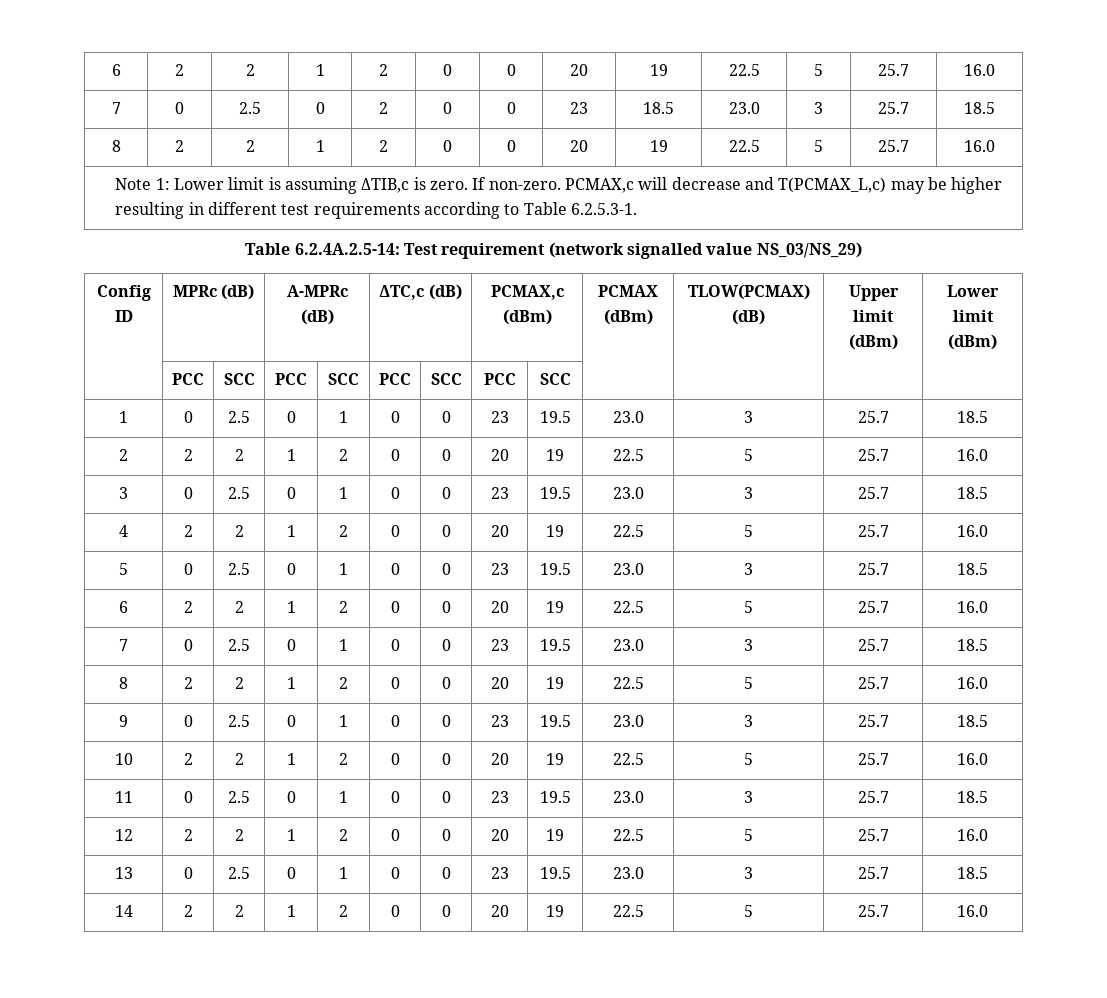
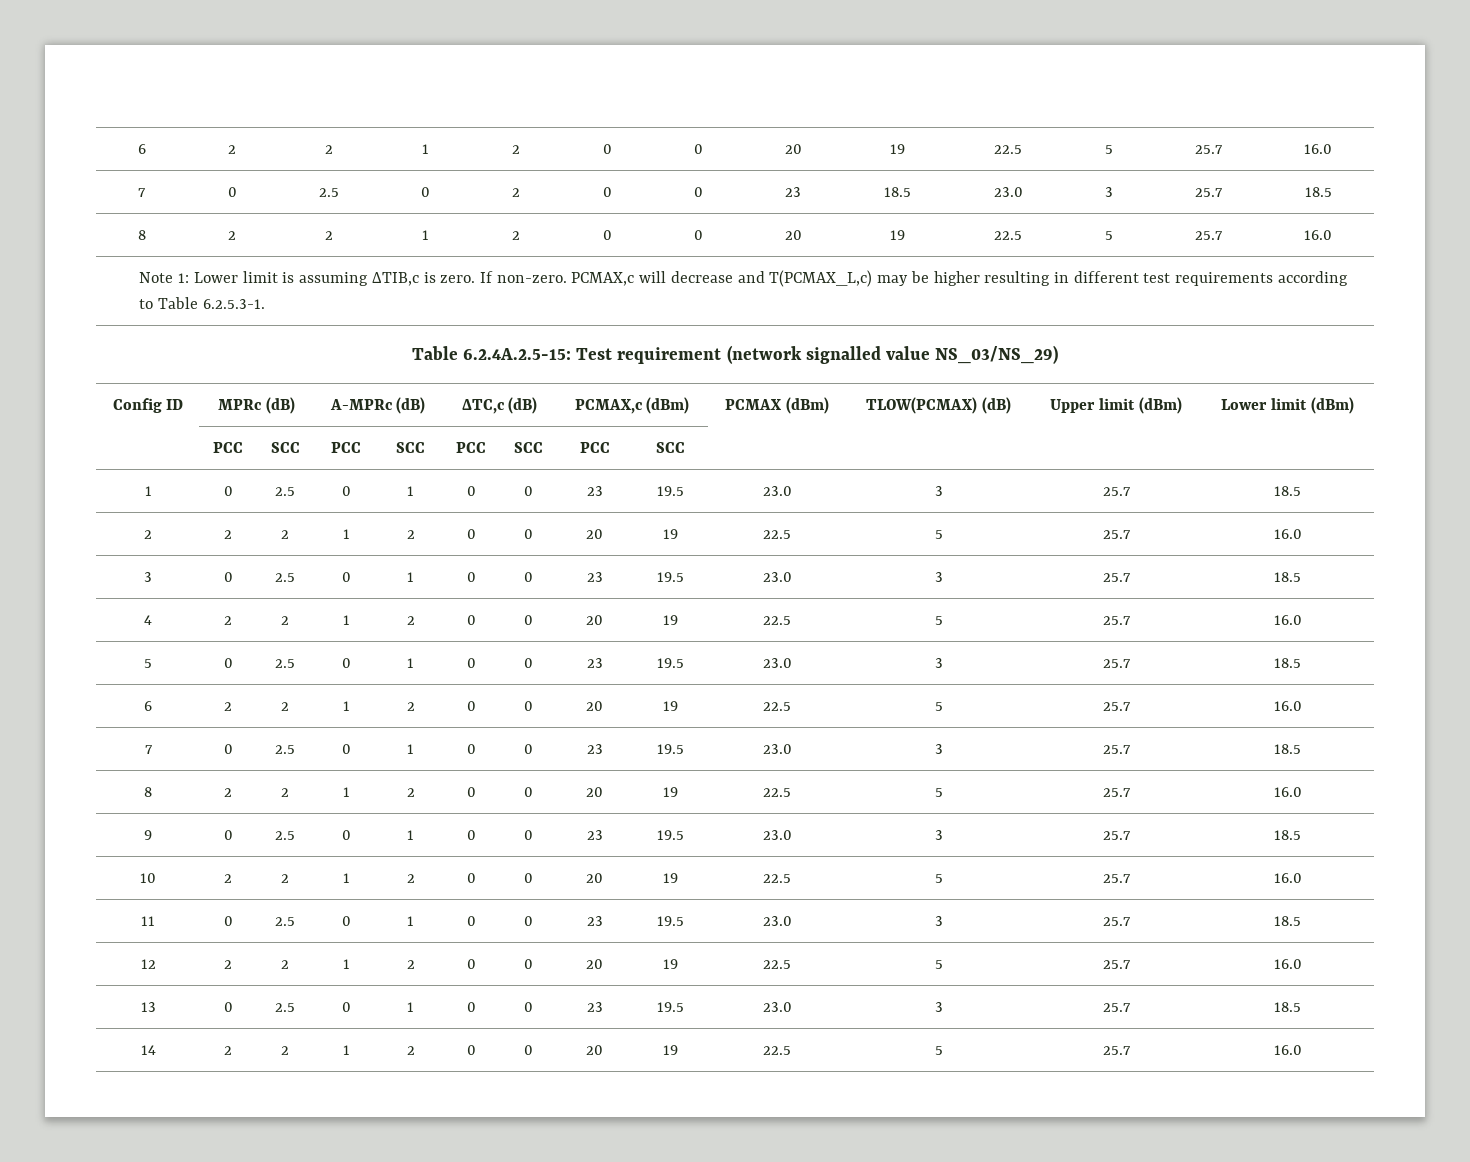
- Table 6.2.4A.2.5-14: Test requirement (network signalled value NS_03/NS_29)
+ Table 6.2.4A.2.5-15: Test requirement (network signalled value NS_03/NS_29)

